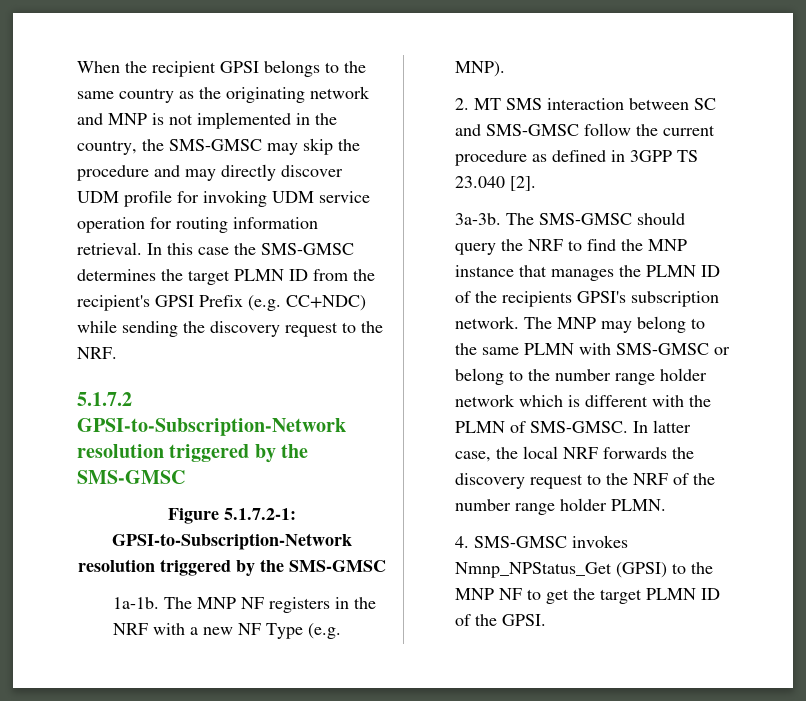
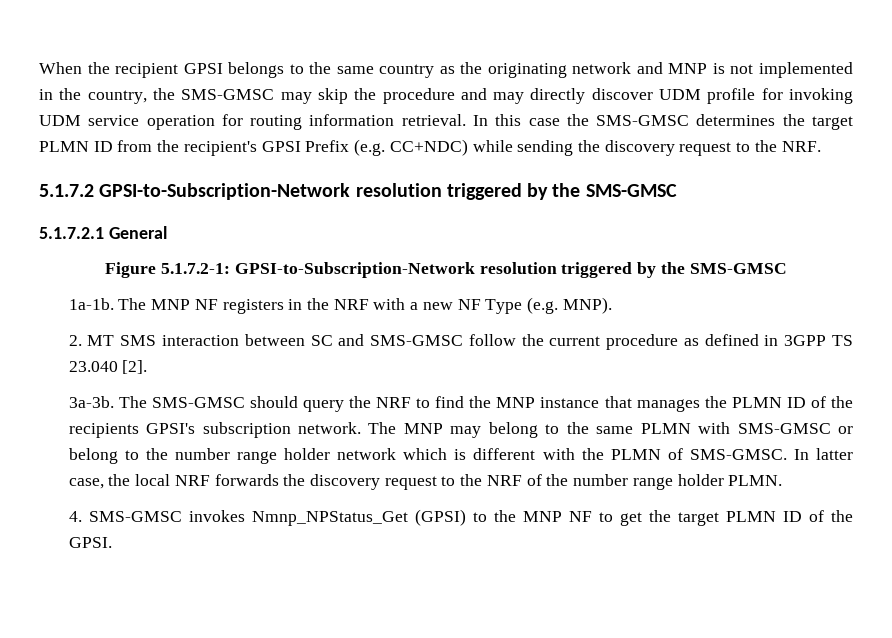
+ 5.1.7.2.1 General

